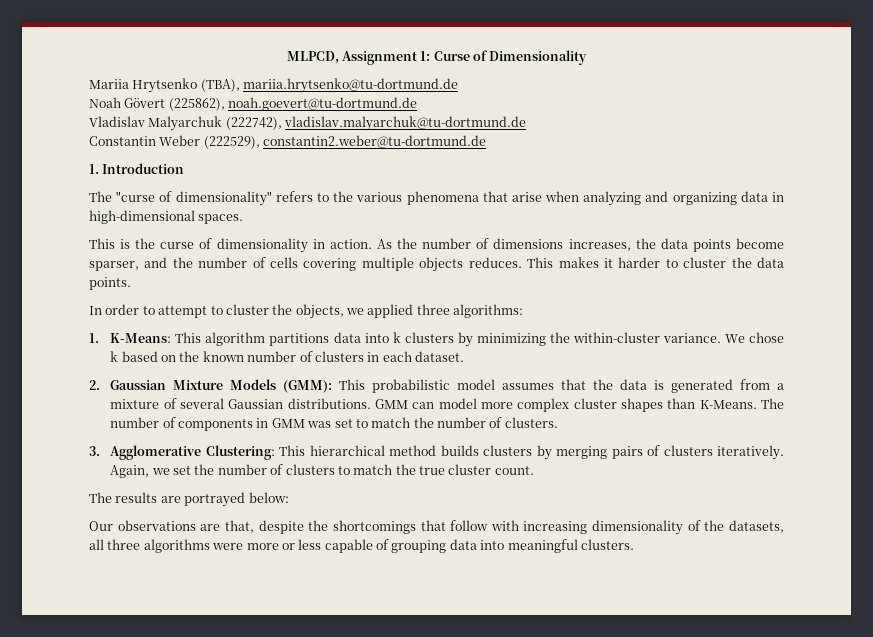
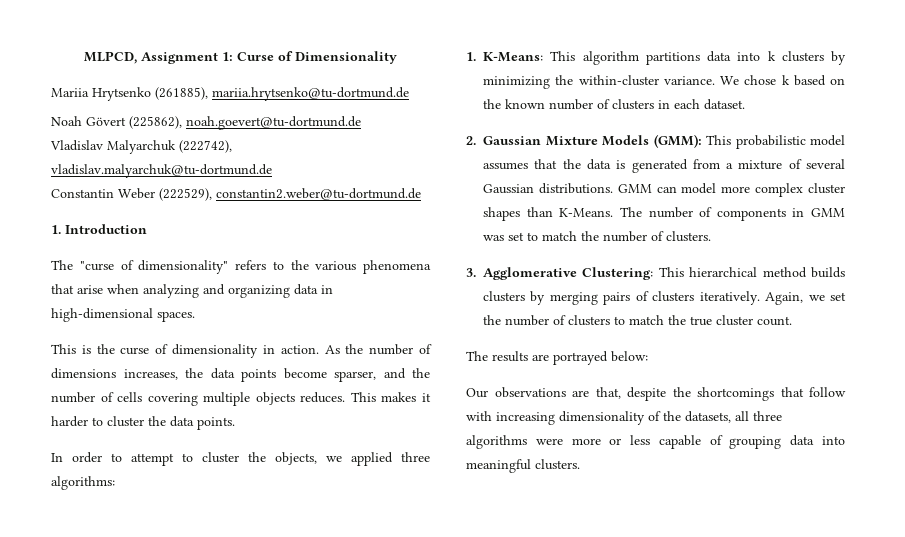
- Mariia Hrytsenko (TBA), mariia.hrytsenko@tu-dortmund.de
+ Mariia Hrytsenko (261885), mariia.hrytsenko@tu-dortmund.de

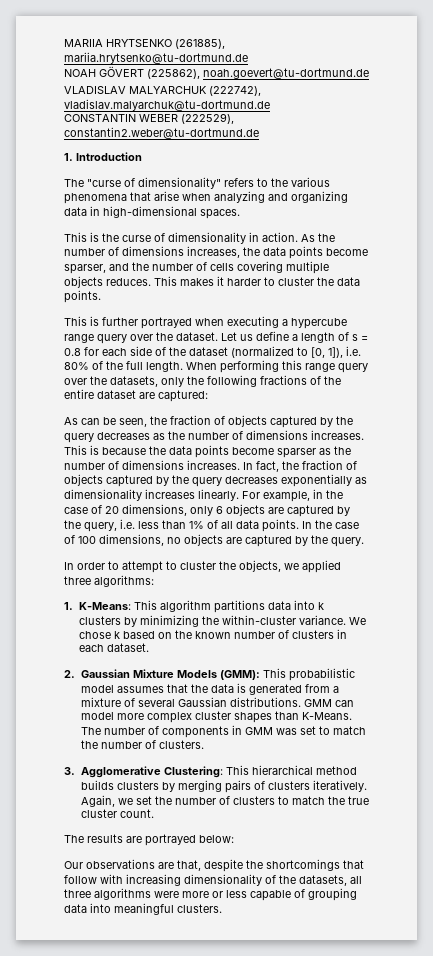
- MLPCD, Assignment 1: Curse of Dimensionality
- Mariia Hrytsenko (261885), mariia.hrytsenko@tu-dortmund.de
+ MARIIA HRYTSENKO (261885), mariia.hrytsenko@tu-dortmund.de
- Noah Gövert (225862), noah.goevert@tu-dortmund.de
+ NOAH GÖVERT (225862), noah.goevert@tu-dortmund.de
- Vladislav Malyarchuk (222742), vladislav.malyarchuk@tu-dortmund.de
+ VLADISLAV MALYARCHUK (222742), vladislav.malyarchuk@tu-dortmund.de
- Constantin Weber (222529), constantin2.weber@tu-dortmund.de
+ CONSTANTIN WEBER (222529), constantin2.weber@tu-dortmund.de
+ This is further portrayed when executing a hypercube range query over the dataset. Let us define a length of s = 0.8 for each side of the dataset (normalized to [0, 1]), i.e. 80% of the full length. When performing this range query over the datasets, only the following fractions of the entire dataset are captured:
+ As can be seen, the fraction of objects captured by the query decreases as the number of dimensions increases. This is because the data points become sparser as the number of dimensions increases. In fact, the fraction of objects captured by the query decreases exponentially as dimensionality increases linearly. For example, in the case of 20 dimensions, only 6 objects are captured by the query, i.e. less than 1% of all data points. In the case of 100 dimensions, no objects are captured by the query.

